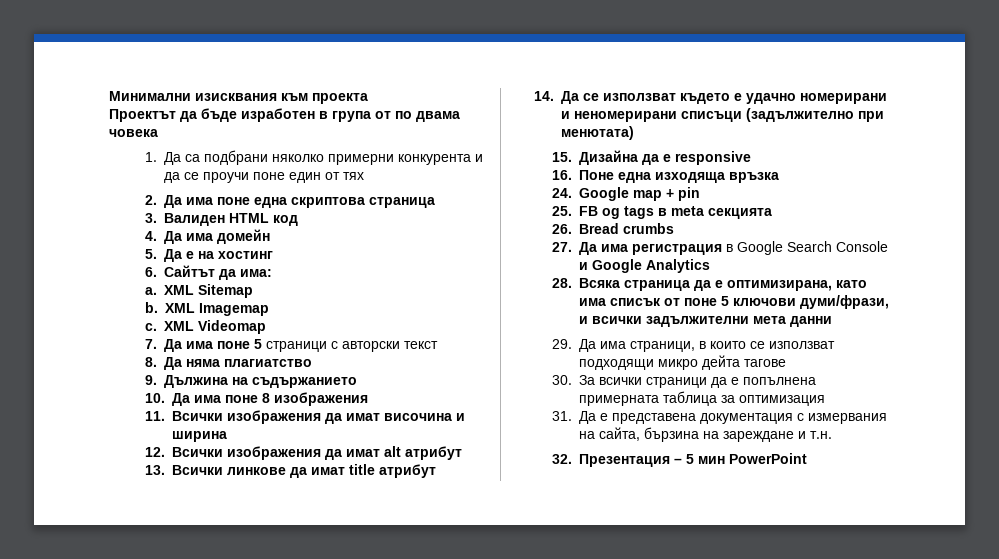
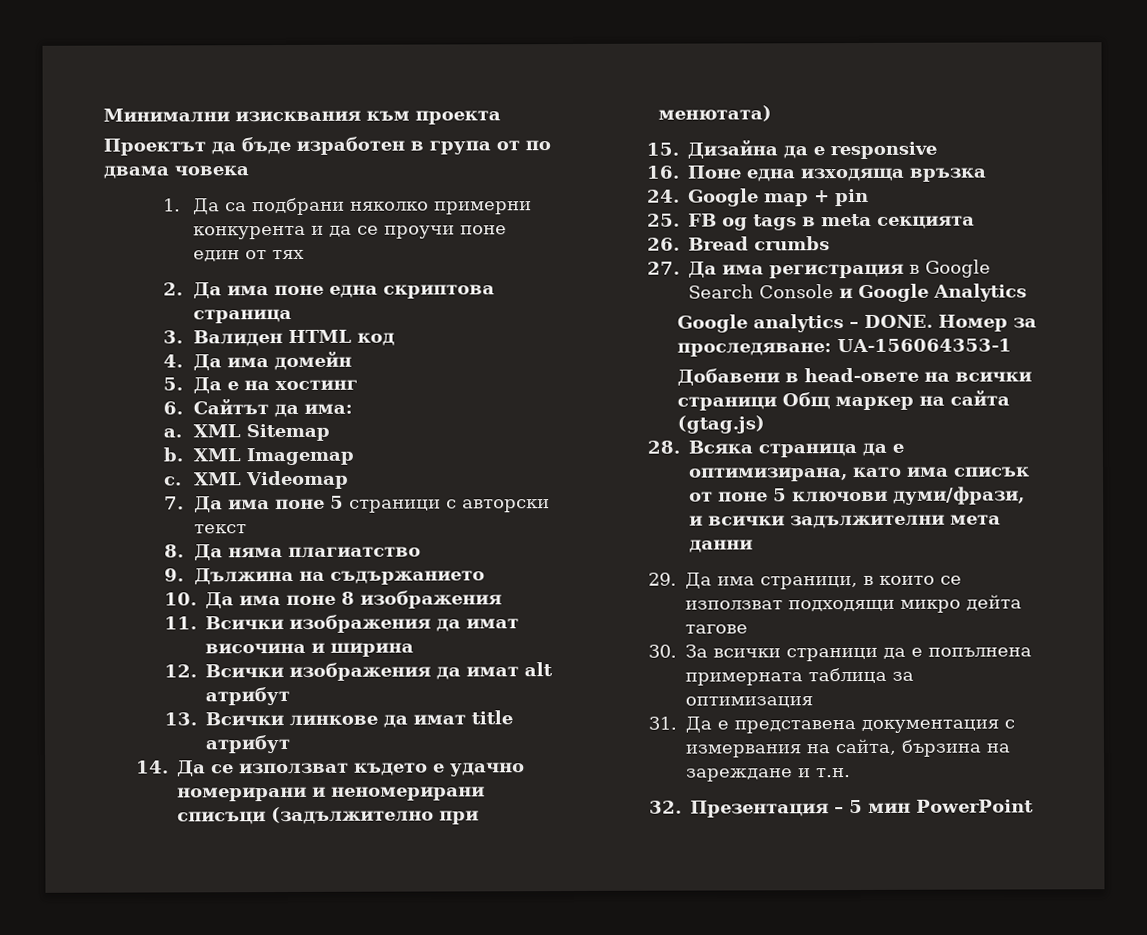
+ Google analytics – DONE. Номер за проследяване: UA-156064353-1
+ Добавени в head-овете на всички страници Общ маркер на сайта (gtag.js)

